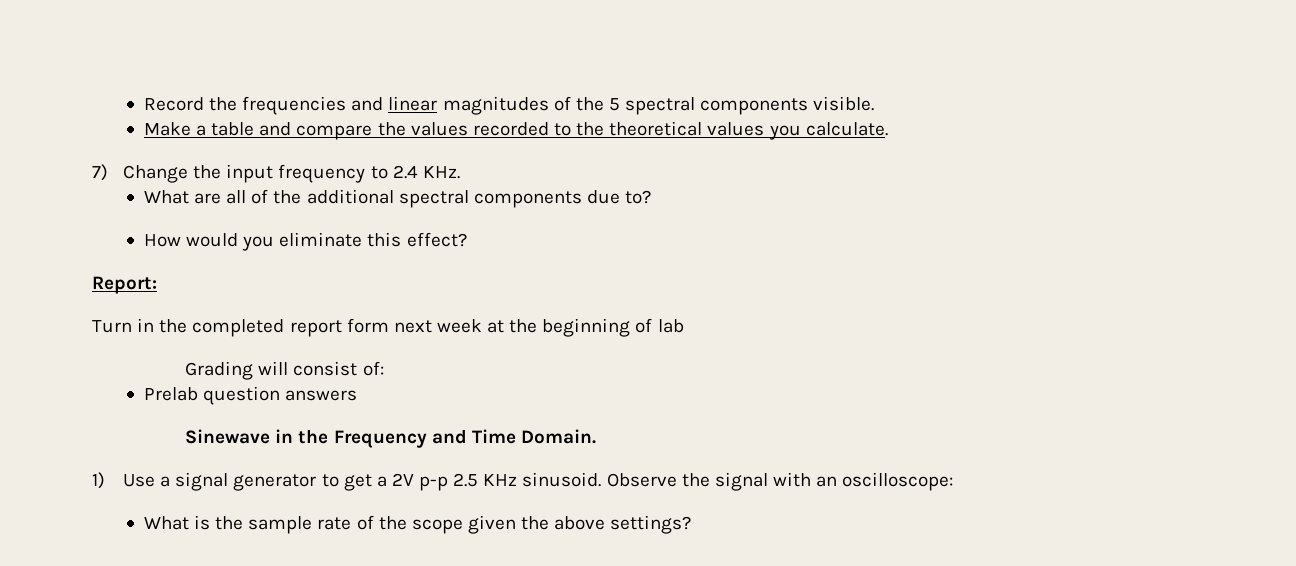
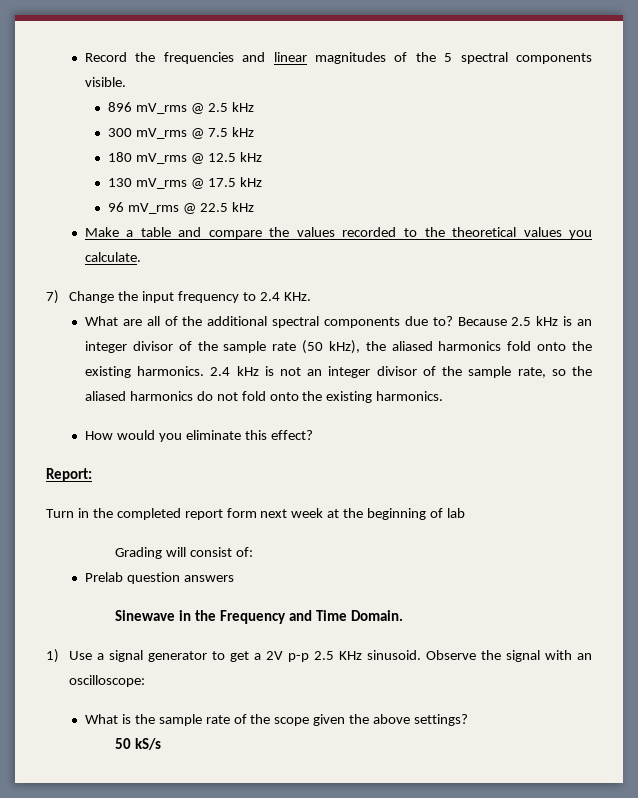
+ 896 mV_rms @ 2.5 kHz
+ 300 mV_rms @ 7.5 kHz
+ 180 mV_rms @ 12.5 kHz
+ 130 mV_rms @ 17.5 kHz
+ 96 mV_rms @ 22.5 kHz
+ Because 2.5 kHz is an integer divisor of the sample rate (50 kHz), the aliased harmonics fold onto the existing harmonics. 2.4 kHz is not an integer divisor of the sample rate, so the aliased harmonics do not fold onto the existing harmonics.
+ 50 kS/s

